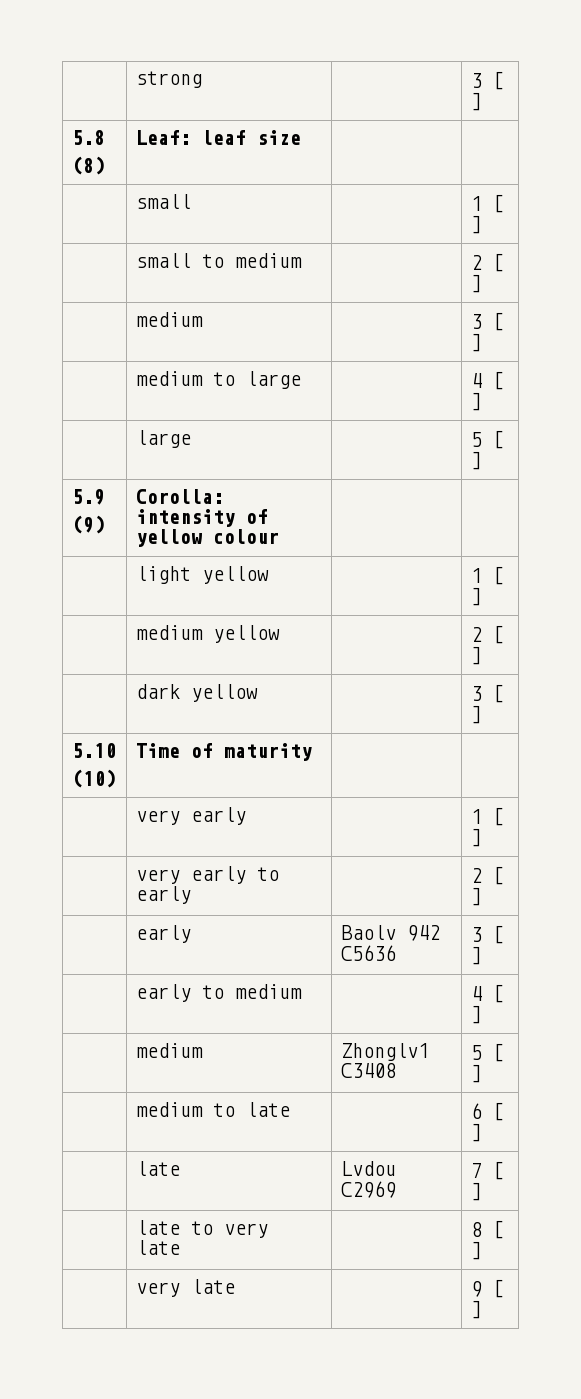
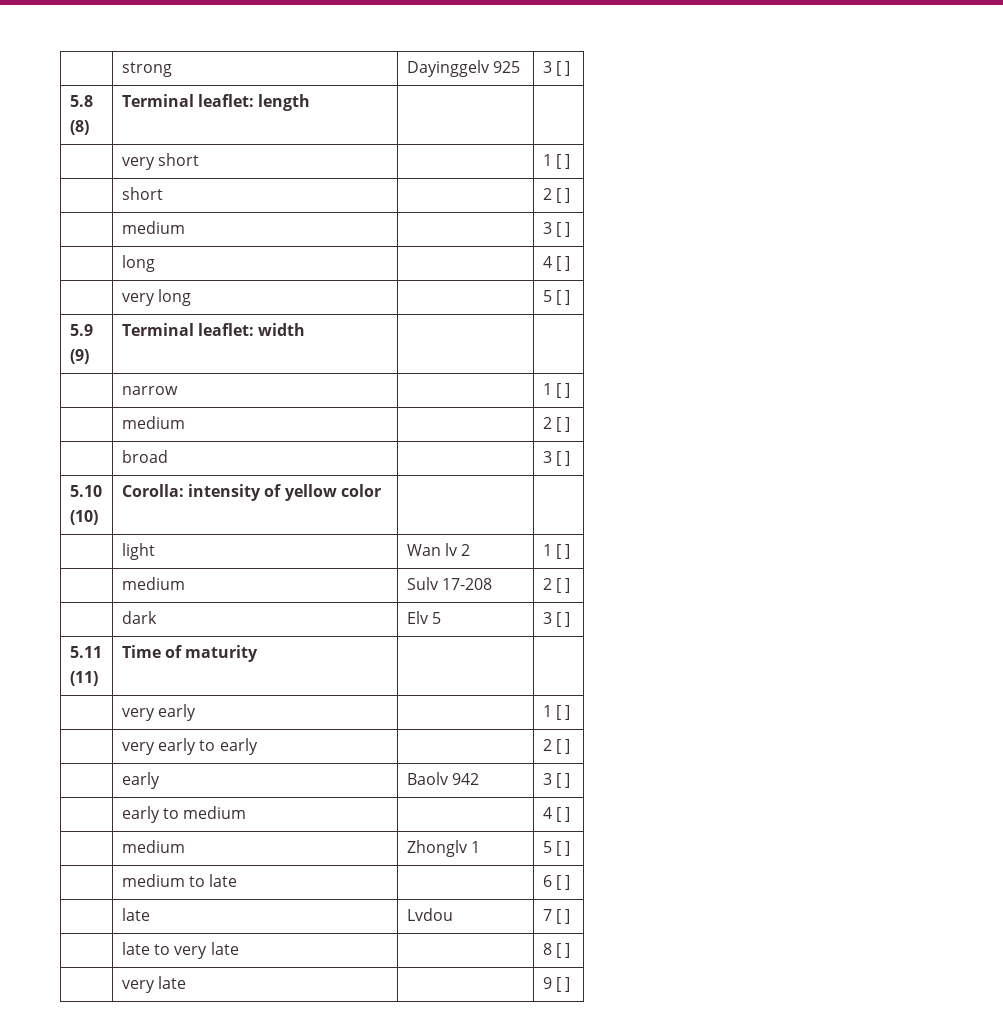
- | strong | | 3 [ ]
+ | strong | Dayinggelv 925 | 3 [ ]
  5.8
- (8) | Leaf: leaf size | |
- | small | | 1 [ ]
- | small to medium | | 2 [ ]
+ (8) | Terminal leaflet: length | |
+ | very short | | 1 [ ]
+ | short | | 2 [ ]
- | medium to large | | 4 [ ]
- | large | | 5 [ ]
+ | long | | 4 [ ]
+ | very long | | 5 [ ]
  5.9
- (9) | Corolla: intensity of yellow colour | |
- | light yellow | | 1 [ ]
- | medium yellow | | 2 [ ]
- | dark yellow | | 3 [ ]
+ (9) | Terminal leaflet: width | |
+ | narrow | | 1 [ ]
+ | medium | | 2 [ ]
+ | broad | | 3 [ ]
  5.10
- (10) | Time of maturity | |
+ (10) | Corolla: intensity of yellow color | |
+ | light | Wan lv 2 | 1 [ ]
+ | medium | Sulv 17-208 | 2 [ ]
+ | dark | Elv 5 | 3 [ ]
+ 5.11
+ (11) | Time of maturity | |
- | early | Baolv 942 C5636 | 3 [ ]
+ | early | Baolv 942 | 3 [ ]
- | medium | Zhonglv1 C3408 | 5 [ ]
+ | medium | Zhonglv 1 | 5 [ ]
- | late | Lvdou C2969 | 7 [ ]
+ | late | Lvdou | 7 [ ]

